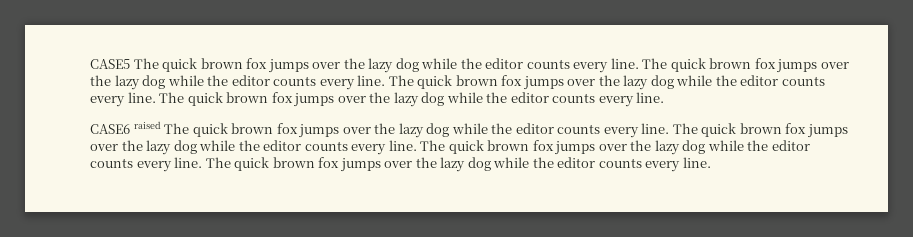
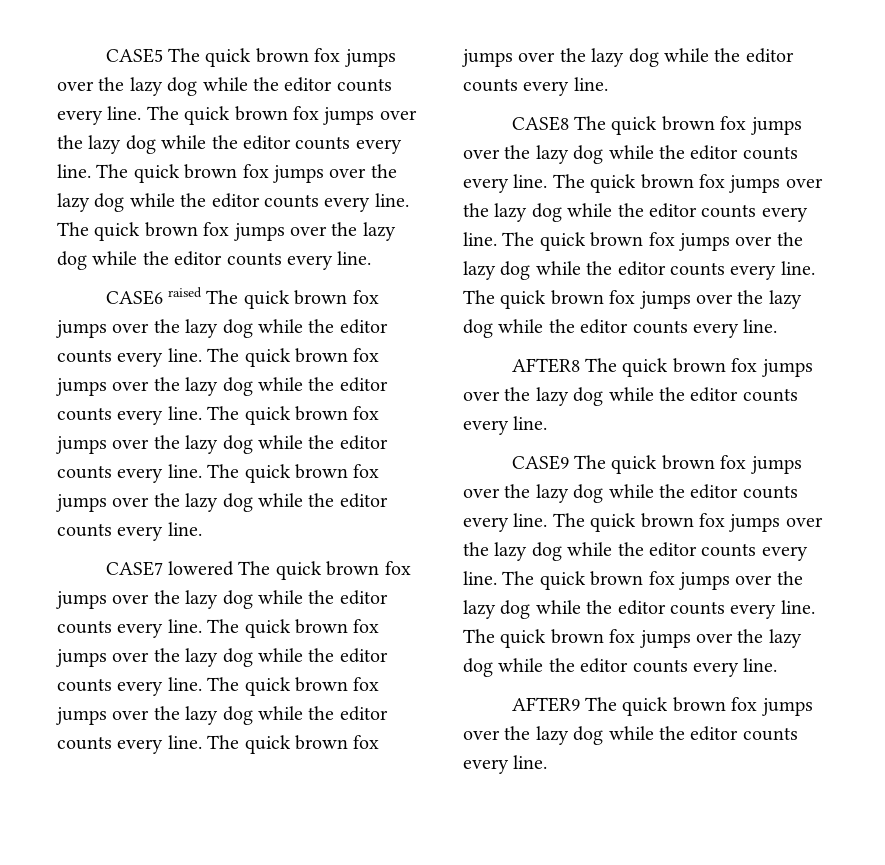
+ CASE7 lowered The quick brown fox jumps over the lazy dog while the editor counts every line. The quick brown fox jumps over the lazy dog while the editor counts every line. The quick brown fox jumps over the lazy dog while the editor counts every line. The quick brown fox jumps over the lazy dog while the editor counts every line.
+ CASE8 The quick brown fox jumps over the lazy dog while the editor counts every line. The quick brown fox jumps over the lazy dog while the editor counts every line. The quick brown fox jumps over the lazy dog while the editor counts every line. The quick brown fox jumps over the lazy dog while the editor counts every line.
+ AFTER8 The quick brown fox jumps over the lazy dog while the editor counts every line.
+ CASE9 The quick brown fox jumps over the lazy dog while the editor counts every line. The quick brown fox jumps over the lazy dog while the editor counts every line. The quick brown fox jumps over the lazy dog while the editor counts every line. The quick brown fox jumps over the lazy dog while the editor counts every line.
+ AFTER9 The quick brown fox jumps over the lazy dog while the editor counts every line.

